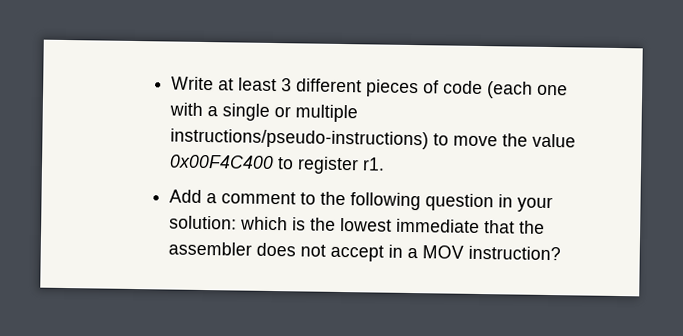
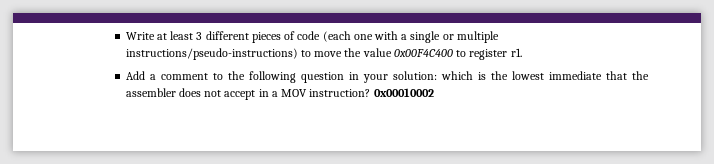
+ 0x00010002

